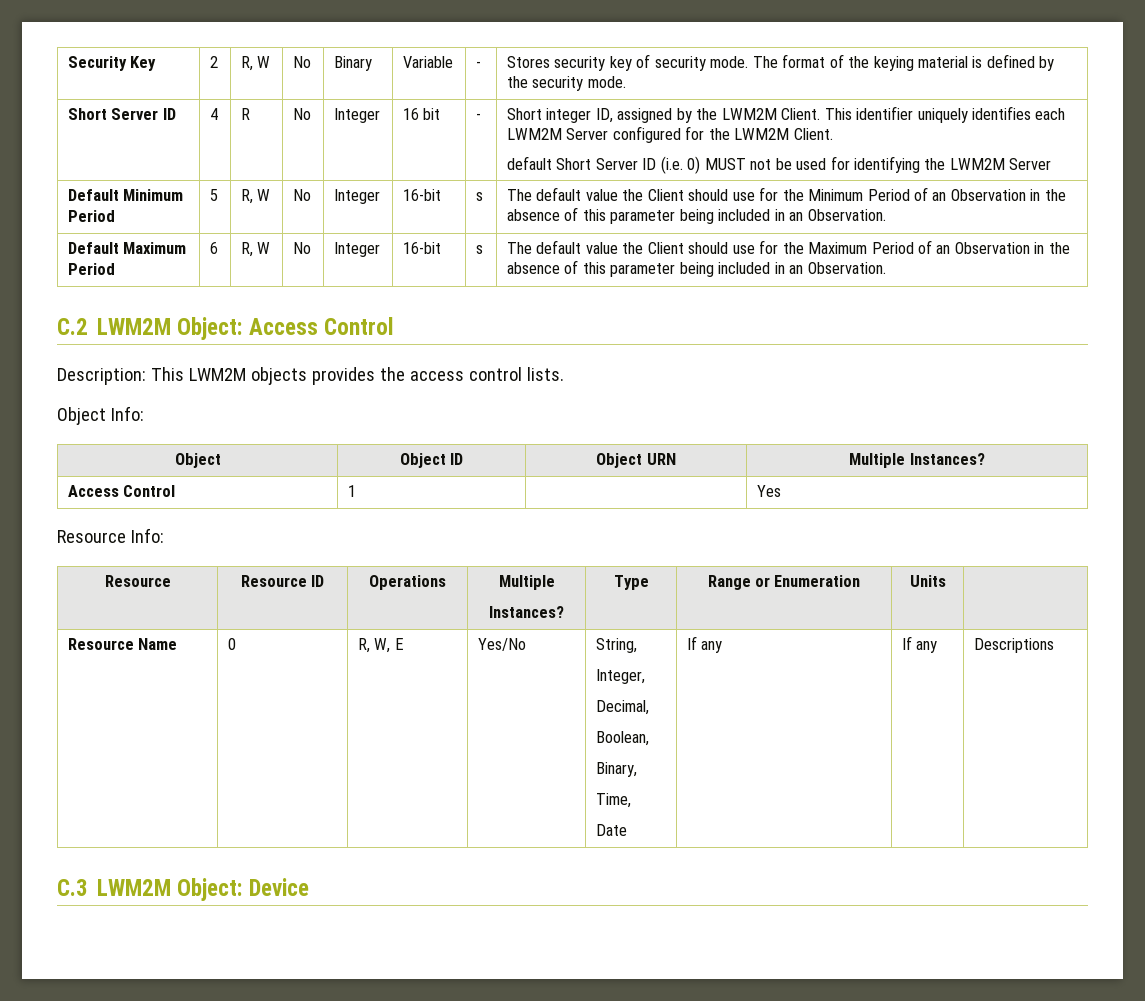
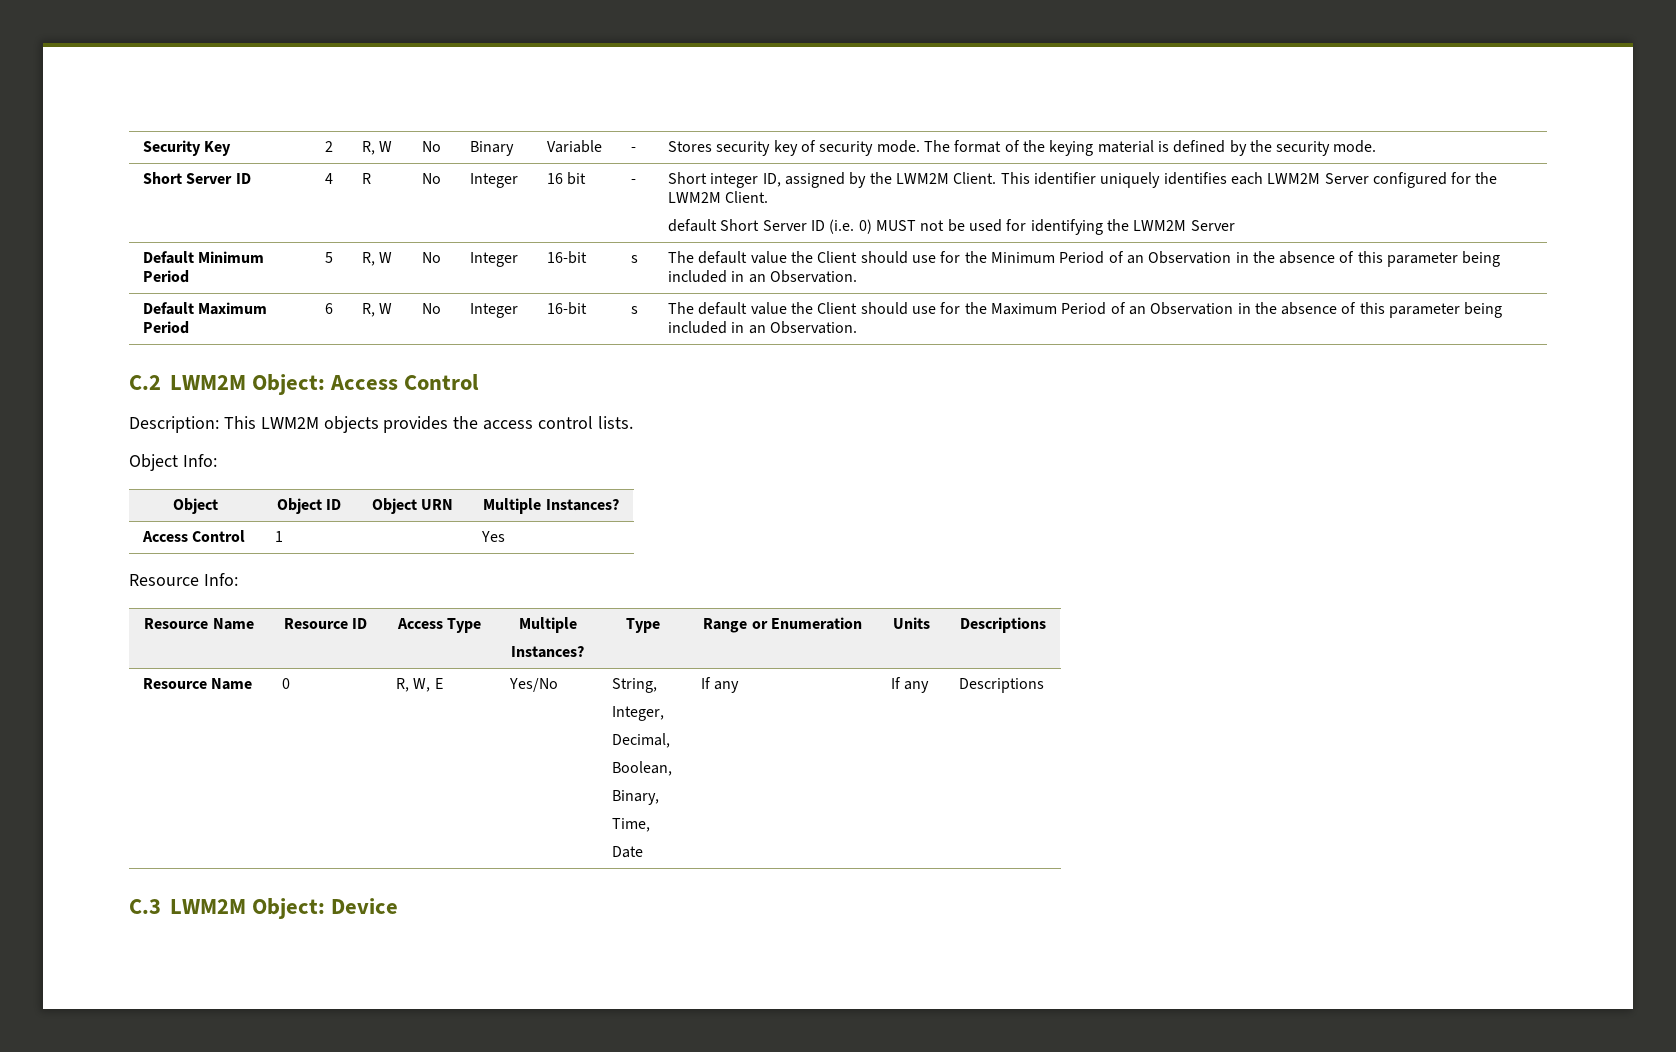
- Resource | Resource ID | Operations | Multiple
- Instances? | Type | Range or Enumeration | Units |
+ Resource Name | Resource ID | Access Type | Multiple
+ Instances? | Type | Range or Enumeration | Units | Descriptions

